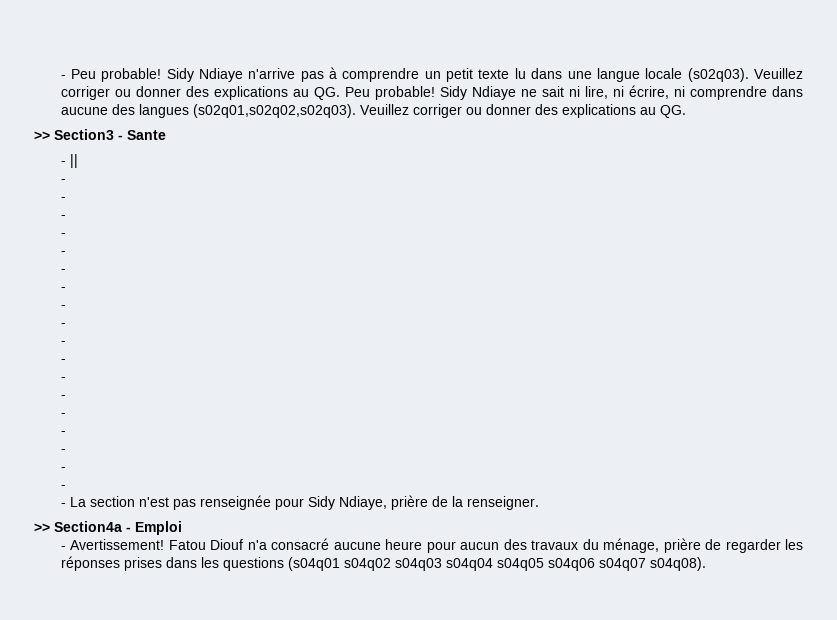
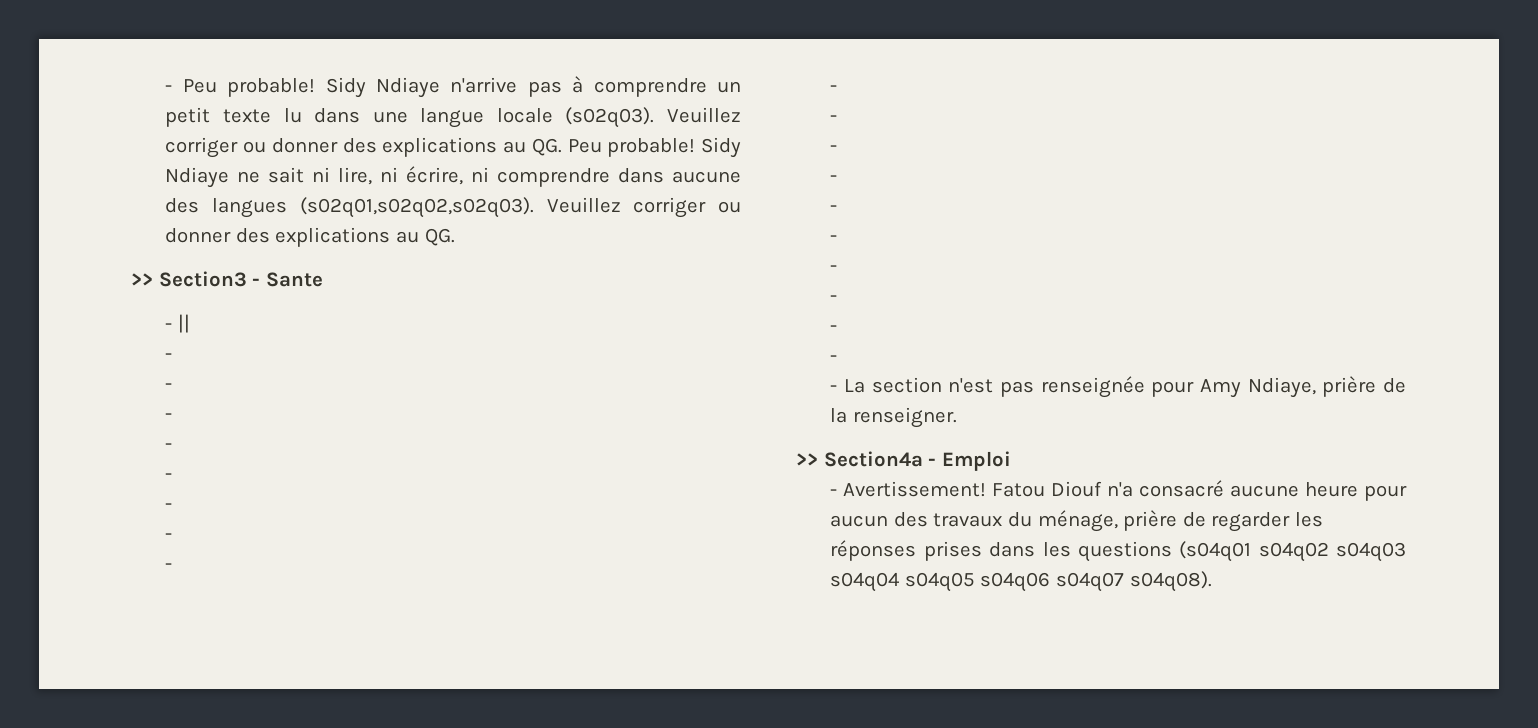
- - La section n'est pas renseignée pour Sidy Ndiaye, prière de la renseigner.
+ - La section n'est pas renseignée pour Amy Ndiaye, prière de la renseigner.

